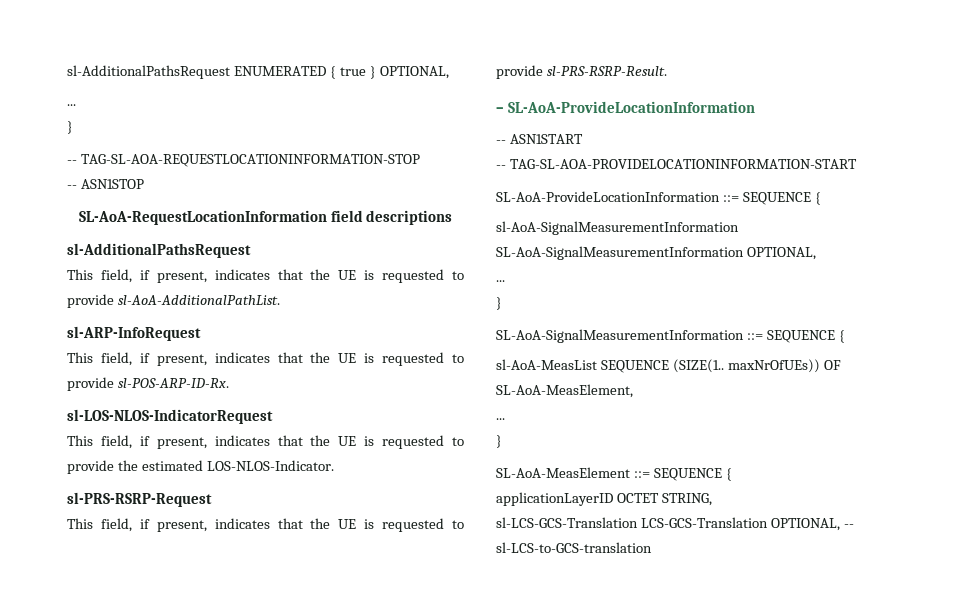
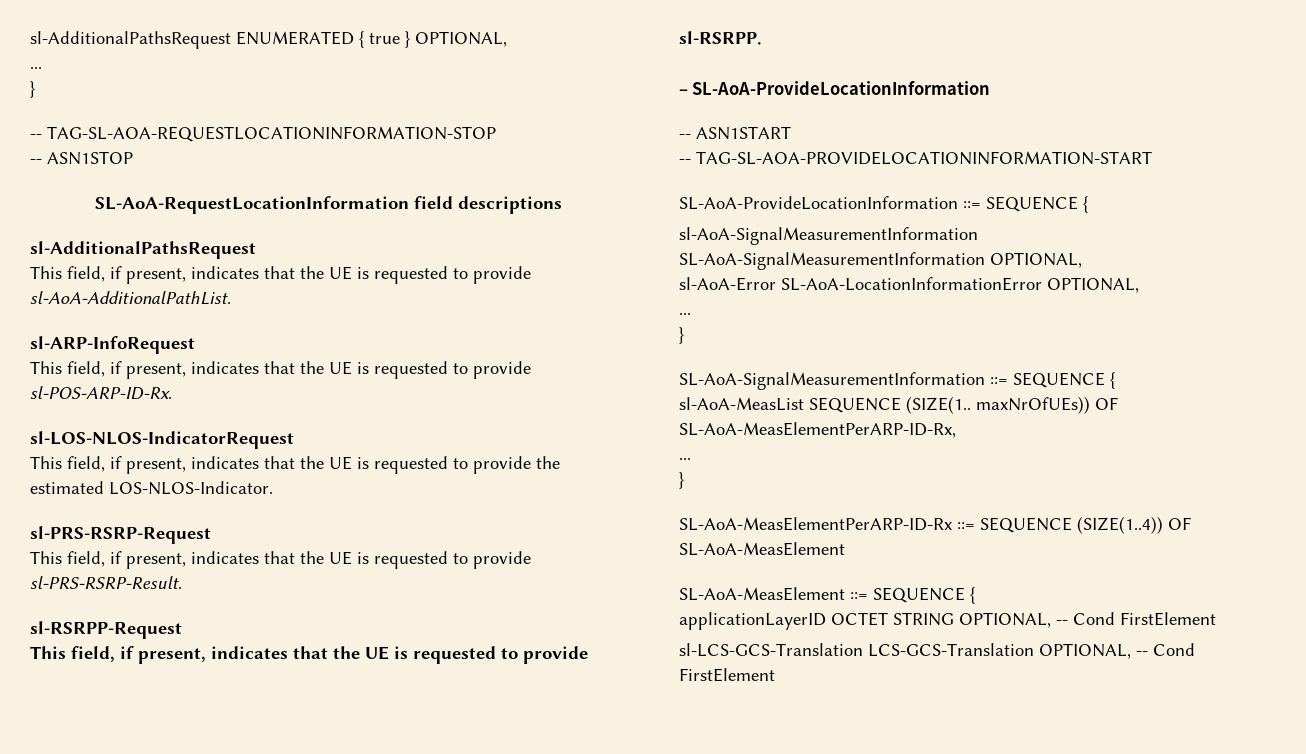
+ sl-RSRPP-Request
+ This field, if present, indicates that the UE is requested to provide sl-RSRPP.
+ sl-AoA-Error SL-AoA-LocationInformationError OPTIONAL,
- sl-AoA-MeasList SEQUENCE (SIZE(1.. maxNrOfUEs)) OF SL-AoA-MeasElement,
+ sl-AoA-MeasList SEQUENCE (SIZE(1.. maxNrOfUEs)) OF SL-AoA-MeasElementPerARP-ID-Rx,
  ...
  }
+ SL-AoA-MeasElementPerARP-ID-Rx ::= SEQUENCE (SIZE(1..4)) OF SL-AoA-MeasElement
- applicationLayerID OCTET STRING,
+ applicationLayerID OCTET STRING OPTIONAL, -- Cond FirstElement
- sl-LCS-GCS-Translation LCS-GCS-Translation OPTIONAL, -- sl-LCS-to-GCS-translation
+ sl-LCS-GCS-Translation LCS-GCS-Translation OPTIONAL, -- Cond FirstElement

